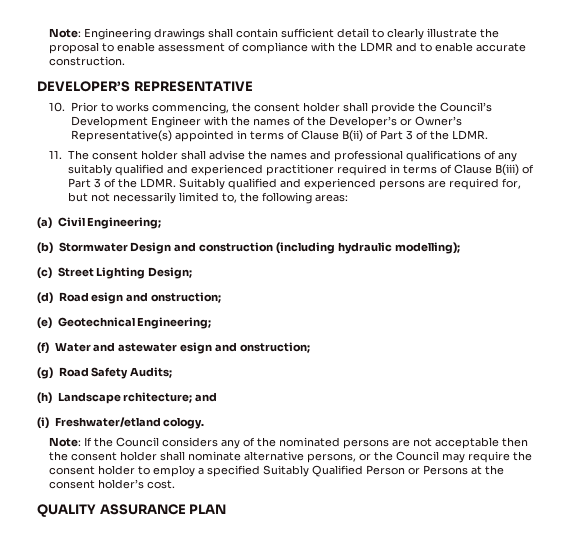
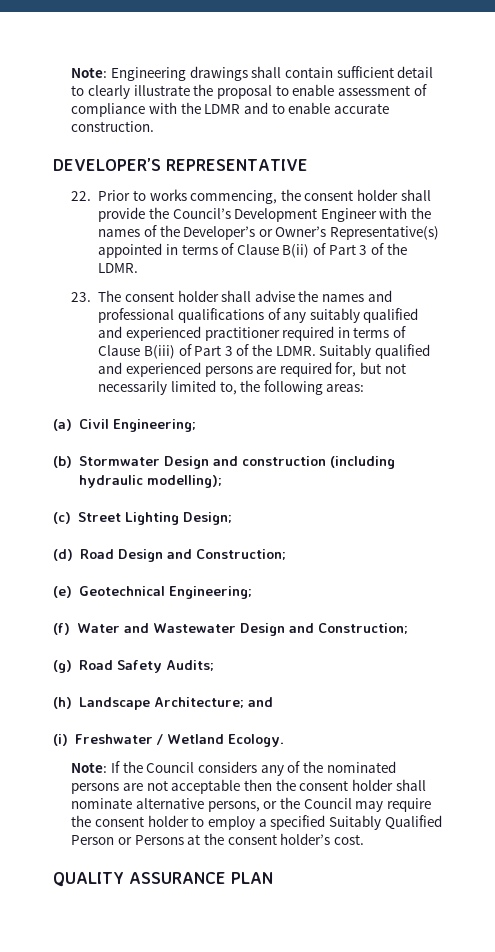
- 10. Prior to works commencing, the consent holder shall provide the Council’s Development Engineer with the names of the Developer’s or Owner’s Representative(s) appointed in terms of Clause B(ii) of Part 3 of the LDMR.
+ 22. Prior to works commencing, the consent holder shall provide the Council’s Development Engineer with the names of the Developer’s or Owner’s Representative(s) appointed in terms of Clause B(ii) of Part 3 of the LDMR.
- 11. The consent holder shall advise the names and professional qualifications of any suitably qualified and experienced practitioner required in terms of Clause B(iii) of Part 3 of the LDMR.
+ 23. The consent holder shall advise the names and professional qualifications of any suitably qualified and experienced practitioner required in terms of Clause B(iii) of Part 3 of the LDMR.
- (d) Road esign and onstruction;
+ (d) Road Design and Construction;
- (f) Water and astewater esign and onstruction;
+ (f) Water and Wastewater Design and Construction;
- (h) Landscape rchitecture; and
+ (h) Landscape Architecture; and
- (i) Freshwater/etland cology.
+ (i) Freshwater / Wetland Ecology.

